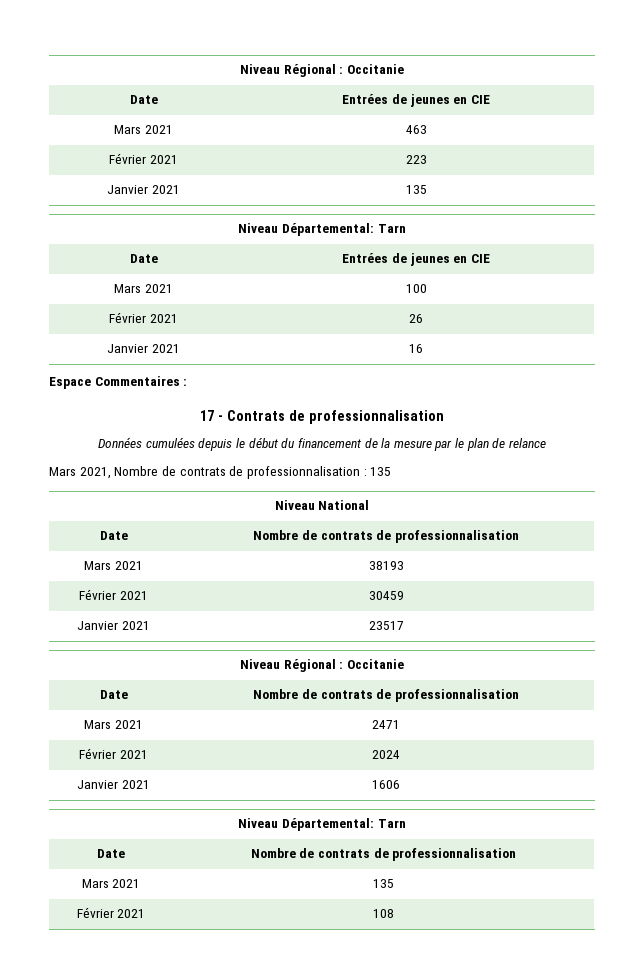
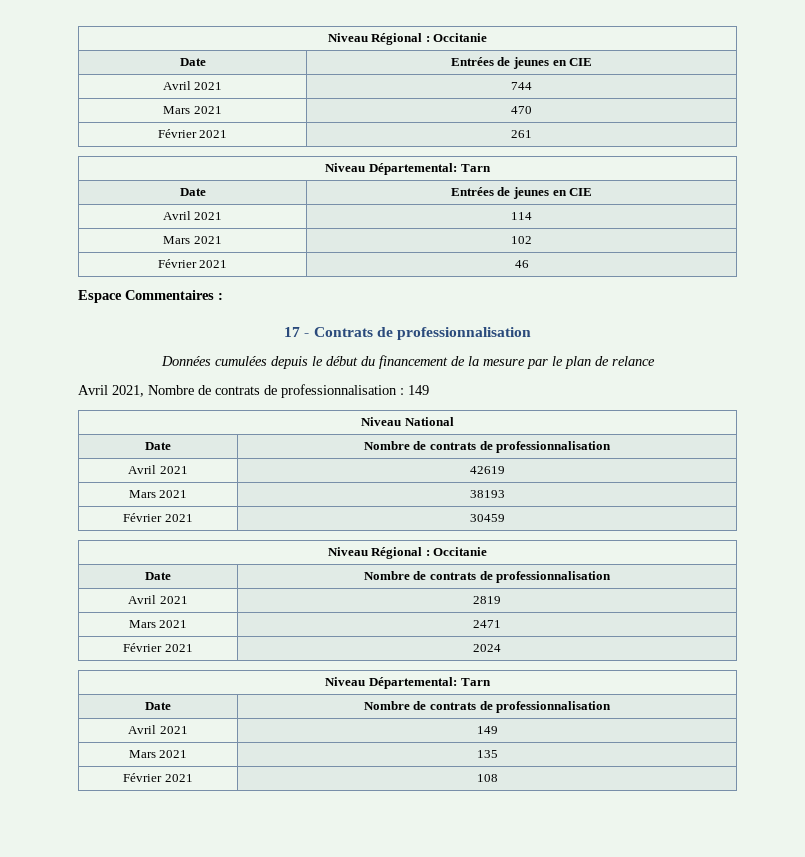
- Mars 2021 | 463
- Février 2021 | 223
- Janvier 2021 | 135
+ Avril 2021 | 744
+ Mars 2021 | 470
+ Février 2021 | 261
- Mars 2021 | 100
- Février 2021 | 26
- Janvier 2021 | 16
+ Avril 2021 | 114
+ Mars 2021 | 102
+ Février 2021 | 46
- Mars 2021, Nombre de contrats de professionnalisation : 135
+ Avril 2021, Nombre de contrats de professionnalisation : 149
+ Avril 2021 | 42619
- Janvier 2021 | 23517
+ Avril 2021 | 2819
- Janvier 2021 | 1606
+ Avril 2021 | 149

